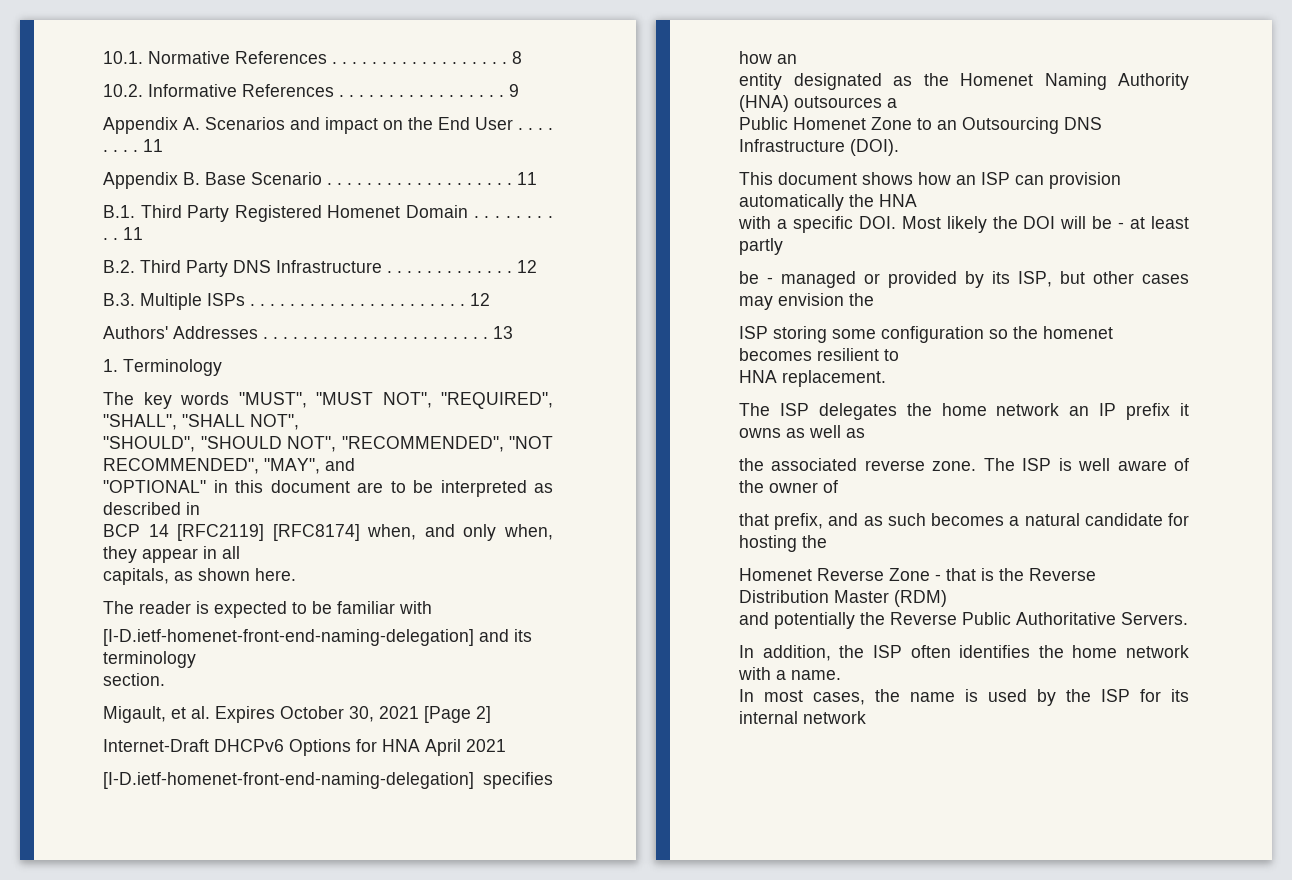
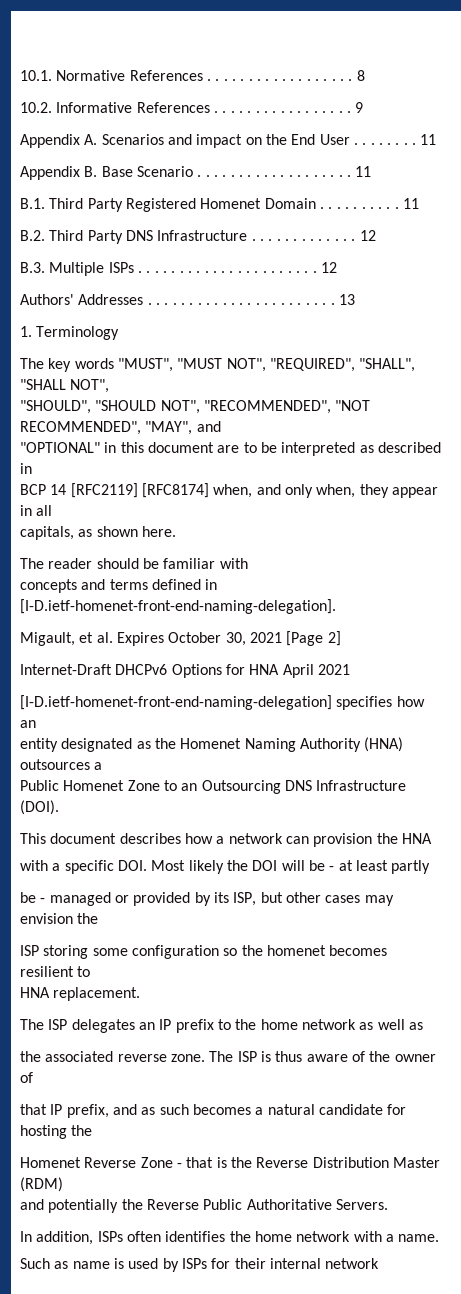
- The reader is expected to be familiar with
+ The reader should be familiar with
- [I-D.ietf-homenet-front-end-naming-delegation] and its terminology
- section.
+ concepts and terms defined in [I-D.ietf-homenet-front-end-naming-delegation].
- This document shows how an ISP can provision automatically the HNA
+ This document describes how a network can provision the HNA
- The ISP delegates the home network an IP prefix it owns as well as
+ The ISP delegates an IP prefix to the home network as well as
- The ISP is well aware of the owner of
+ The ISP is thus aware of the owner of
- that prefix, and as such becomes a natural candidate for hosting the
+ that IP prefix, and as such becomes a natural candidate for hosting the
- In addition, the ISP often identifies the home network with a name.
+ In addition, ISPs often identifies the home network with a name.
- In most cases, the name is used by the ISP for its internal network
+ Such as name is used by ISPs for their internal network

